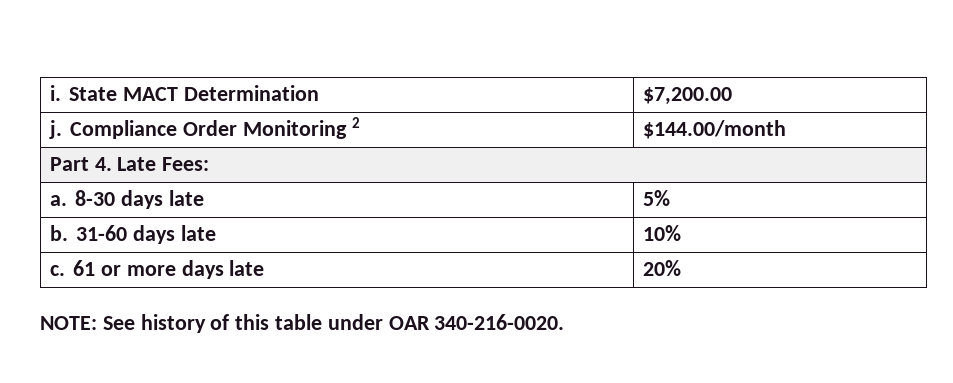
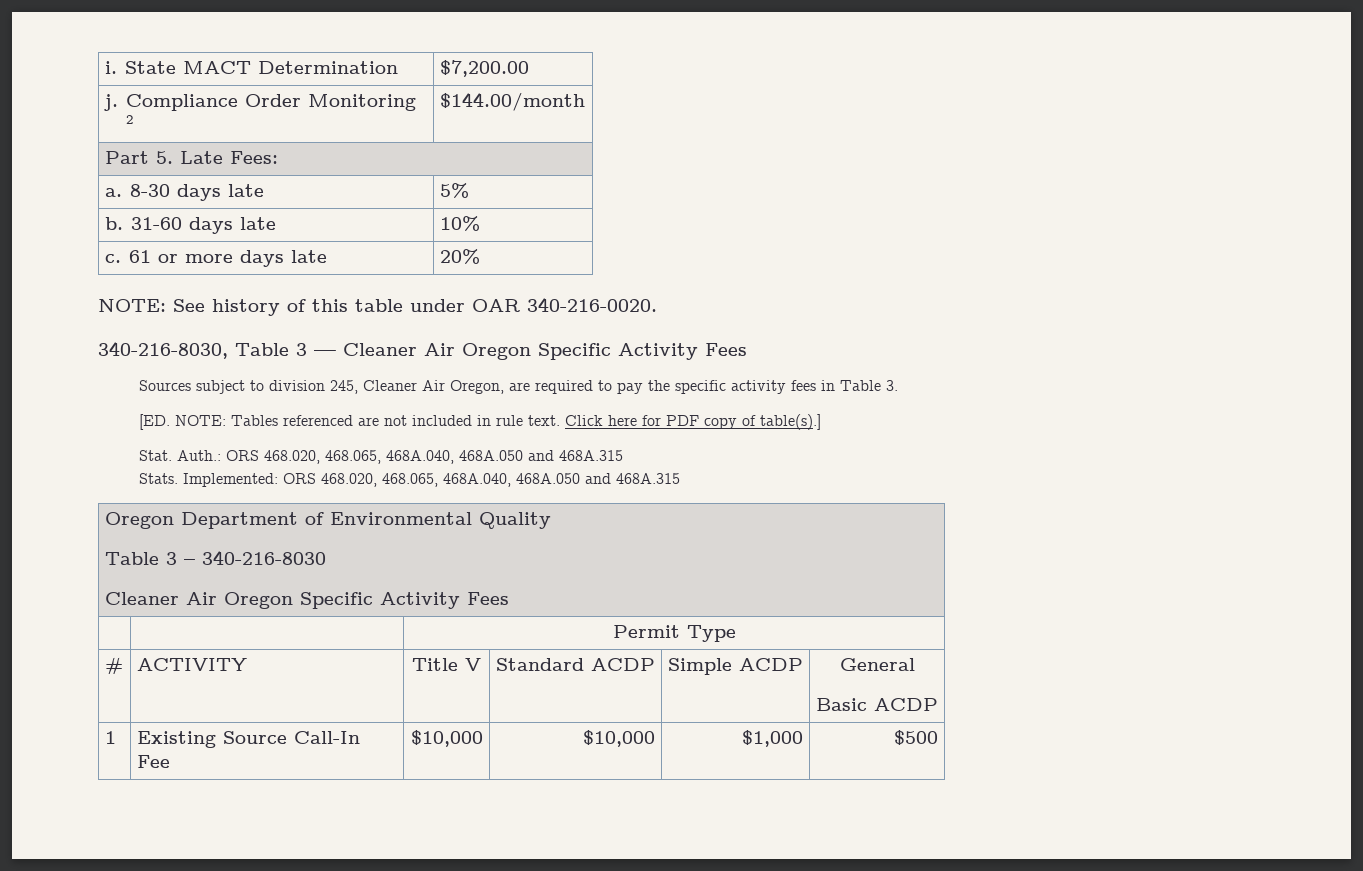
- Part 4. Late Fees:
+ Part 5. Late Fees:
+ 340-216-8030, Table 3 — Cleaner Air Oregon Specific Activity Fees
+ Sources subject to division 245, Cleaner Air Oregon, are required to pay the specific activity fees in Table 3.
+ [ED. NOTE: Tables referenced are not included in rule text. Click here for PDF copy of table(s).]
+ Stat. Auth.: ORS 468.020, 468.065, 468A.040, 468A.050 and 468A.315
+ Stats. Implemented: ORS 468.020, 468.065, 468A.040, 468A.050 and 468A.315
+ Oregon Department of Environmental Quality
+ Table 3 – 340-216-8030
+ Cleaner Air Oregon Specific Activity Fees
+ | | Permit Type
+ # | ACTIVITY | Title V | Standard ACDP | Simple ACDP | General
+ Basic ACDP
+ 1 | Existing Source Call-In Fee | $10,000 | $10,000 | $1,000 | $500

